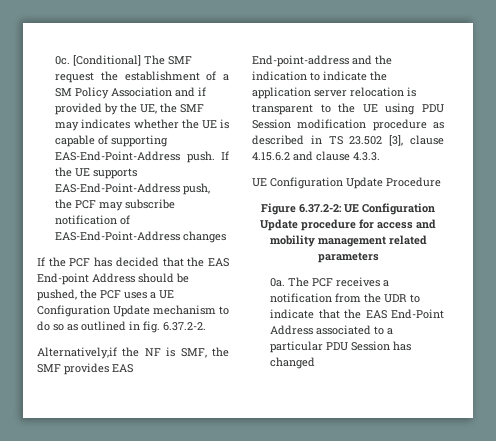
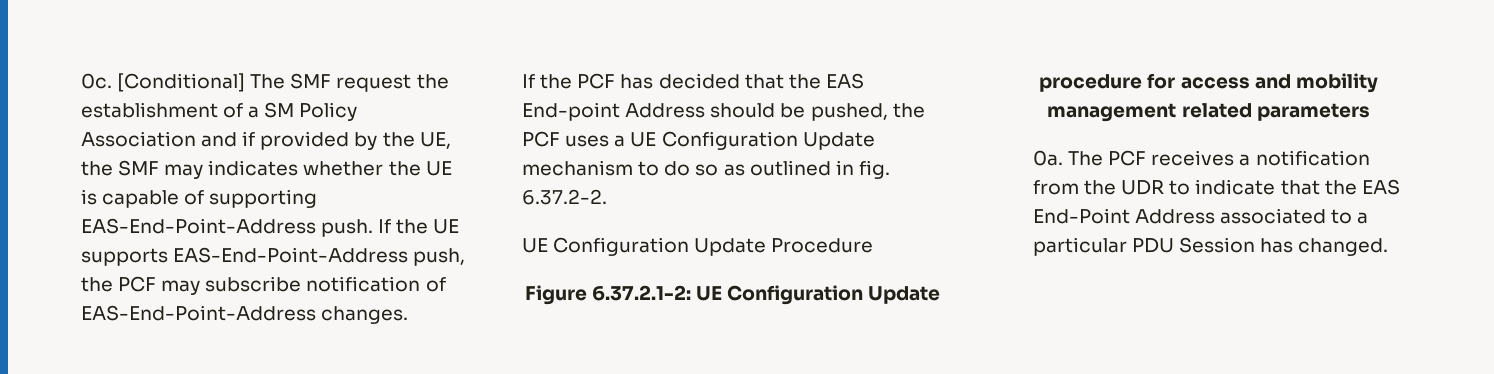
- If the UE supports EAS-End-Point-Address push, the PCF may subscribe notification of EAS-End-Point-Address changes
+ If the UE supports EAS-End-Point-Address push, the PCF may subscribe notification of EAS-End-Point-Address changes.
- Alternatively,if the NF is SMF, the SMF provides EAS End-point-address and the indication to indicate the application server relocation is transparent to the UE using PDU Session modification procedure as described in TS 23.502 [3], clause 4.15.6.2 and clause 4.3.3.
- Figure 6.37.2-2: UE Configuration Update procedure for access and mobility management related parameters
+ Figure 6.37.2.1-2: UE Configuration Update procedure for access and mobility management related parameters
- The PCF receives a notification from the UDR to indicate that the EAS End-Point Address associated to a particular PDU Session has changed
+ The PCF receives a notification from the UDR to indicate that the EAS End-Point Address associated to a particular PDU Session has changed.

